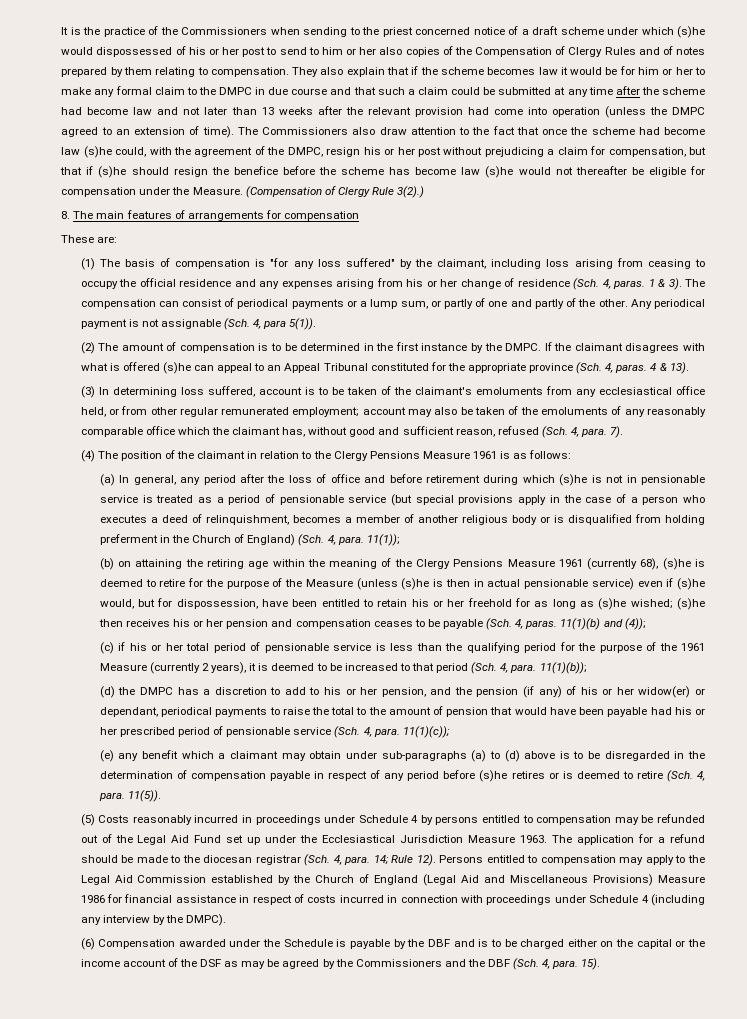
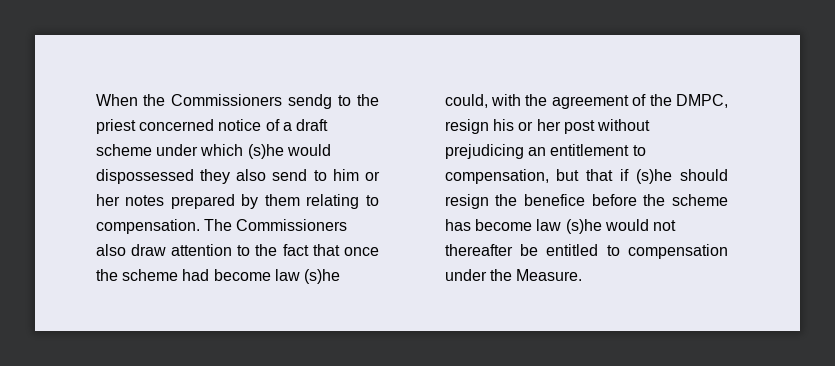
- It is the practice of the Commissioners when sending to the priest concerned notice of a draft scheme under which (s)he would dispossessed of his or her post to send to him or her also copies of the Compensation of Clergy Rules and of notes prepared by them relating to compensation.
+ When the Commissioners sendg to the priest concerned notice of a draft scheme under which (s)he would dispossessed they also send to him or her notes prepared by them relating to compensation.
- They also explain that if the scheme becomes law it would be for him or her to make any formal claim to the DMPC in due course and that such a claim could be submitted at any time after the scheme had become law and not later than 13 weeks after the relevant provision had come into operation (unless the DMPC agreed to an extension of time).
- The Commissioners also draw attention to the fact that once the scheme had become law (s)he could, with the agreement of the DMPC, resign his or her post without prejudicing a claim for compensation, but that if (s)he should resign the benefice before the scheme has become law (s)he would not thereafter be eligible for compensation under the Measure. (Compensation of Clergy Rule 3(2).)
- 8. The main features of arrangements for compensation
- These are:
- (1) The basis of compensation is "for any loss suffered" by the claimant, including loss arising from ceasing to occupy the official residence and any expenses arising from his or her change of residence (Sch. 4, paras. 1 & 3). The compensation can consist of periodical payments or a lump sum, or partly of one and partly of the other. Any periodical payment is not assignable (Sch. 4, para 5(1)).
- (2) The amount of compensation is to be determined in the first instance by the DMPC. If the claimant disagrees with what is offered (s)he can appeal to an Appeal Tribunal constituted for the appropriate province (Sch. 4, paras. 4 & 13).
- (3) In determining loss suffered, account is to be taken of the claimant's emoluments from any ecclesiastical office held, or from other regular remunerated employment; account may also be taken of the emoluments of any reasonably comparable office which the claimant has, without good and sufficient reason, refused (Sch. 4, para. 7).
- (4) The position of the claimant in relation to the Clergy Pensions Measure 1961 is as follows:
- (a) In general, any period after the loss of office and before retirement during which (s)he is not in pensionable service is treated as a period of pensionable service (but special provisions apply in the case of a person who executes a deed of relinquishment, becomes a member of another religious body or is disqualified from holding preferment in the Church of England) (Sch. 4, para. 11(1));
- (b) on attaining the retiring age within the meaning of the Clergy Pensions Measure 1961 (currently 68), (s)he is deemed to retire for the purpose of the Measure (unless (s)he is then in actual pensionable service) even if (s)he would, but for dispossession, have been entitled to retain his or her freehold for as long as (s)he wished; (s)he then receives his or her pension and compensation ceases to be payable (Sch. 4, paras. 11(1)(b) and (4));
- (c) if his or her total period of pensionable service is less than the qualifying period for the purpose of the 1961 Measure (currently 2 years), it is deemed to be increased to that period (Sch. 4, para. 11(1)(b));
- (d) the DMPC has a discretion to add to his or her pension, and the pension (if any) of his or her widow(er) or dependant, periodical payments to raise the total to the amount of pension that would have been payable had his or her prescribed period of pensionable service (Sch. 4, para. 11(1)(c));
- (e) any benefit which a claimant may obtain under sub-paragraphs (a) to (d) above is to be disregarded in the determination of compensation payable in respect of any period before (s)he retires or is deemed to retire (Sch. 4, para. 11(5)).
- (5) Costs reasonably incurred in proceedings under Schedule 4 by persons entitled to compensation may be refunded out of the Legal Aid Fund set up under the Ecclesiastical Jurisdiction Measure 1963. The application for a refund should be made to the diocesan registrar (Sch. 4, para. 14; Rule 12). Persons entitled to compensation may apply to the Legal Aid Commission established by the Church of England (Legal Aid and Miscellaneous Provisions) Measure 1986 for financial assistance in respect of costs incurred in connection with proceedings under Schedule 4 (including any interview by the DMPC).
- (6) Compensation awarded under the Schedule is payable by the DBF and is to be charged either on the capital or the income account of the DSF as may be agreed by the Commissioners and the DBF (Sch. 4, para. 15).
+ The Commissioners also draw attention to the fact that once the scheme had become law (s)he could, with the agreement of the DMPC, resign his or her post without prejudicing an entitlement to compensation, but that if (s)he should resign the benefice before the scheme has become law (s)he would not thereafter be entitled to compensation under the Measure.

